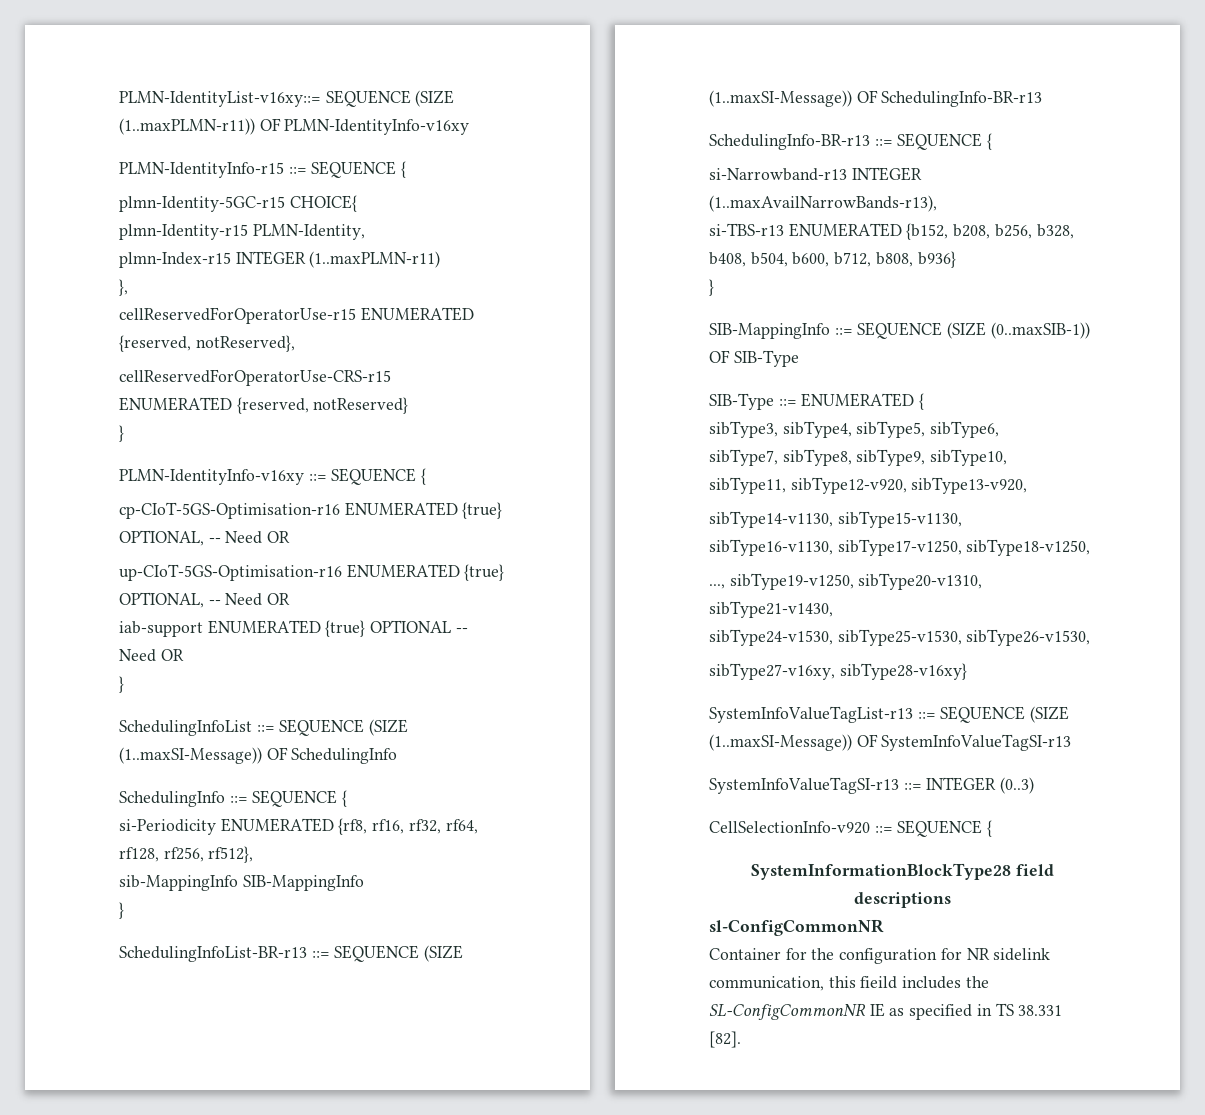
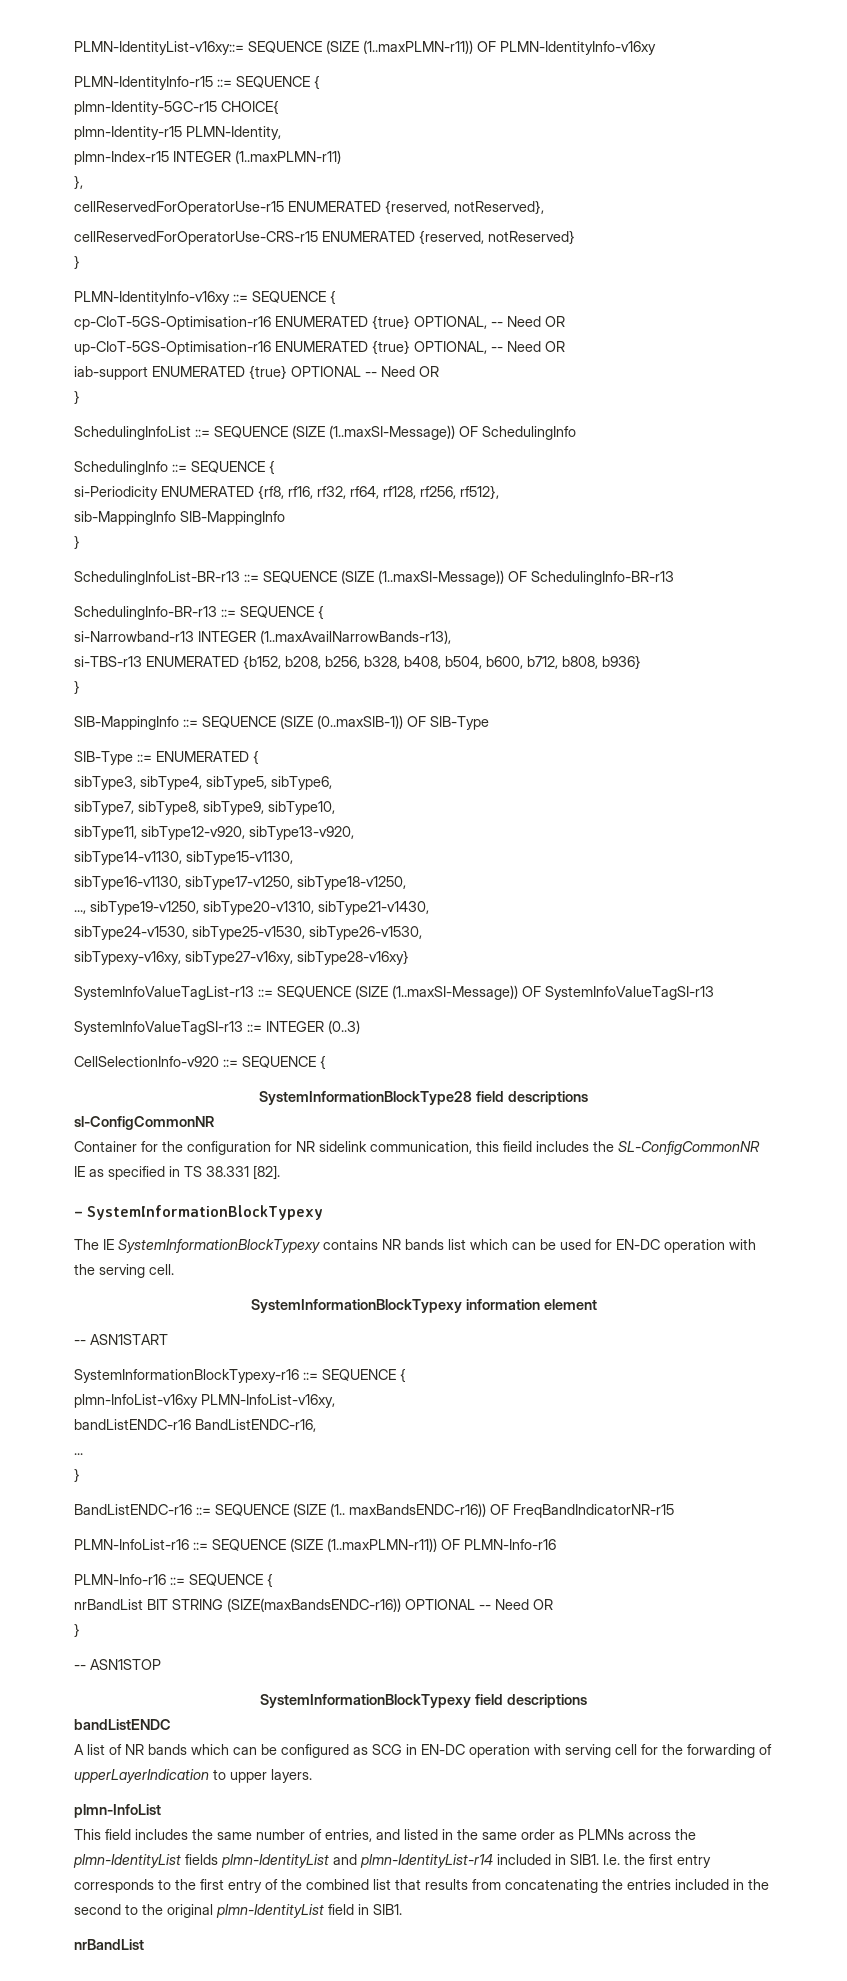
- sibType27-v16xy, sibType28-v16xy}
+ sibTypexy-v16xy, sibType27-v16xy, sibType28-v16xy}
+ – SystemInformationBlockTypexy
+ The IE SystemInformationBlockTypexy contains NR bands list which can be used for EN-DC operation with the serving cell.
+ SystemInformationBlockTypexy information element
+ -- ASN1START
+ SystemInformationBlockTypexy-r16 ::= SEQUENCE {
+ plmn-InfoList-v16xy PLMN-InfoList-v16xy,
+ bandListENDC-r16 BandListENDC-r16,
+ ...
+ }
+ BandListENDC-r16 ::= SEQUENCE (SIZE (1.. maxBandsENDC-r16)) OF FreqBandIndicatorNR-r15
+ PLMN-InfoList-r16 ::= SEQUENCE (SIZE (1..maxPLMN-r11)) OF PLMN-Info-r16
+ PLMN-Info-r16 ::= SEQUENCE {
+ nrBandList BIT STRING (SIZE(maxBandsENDC-r16)) OPTIONAL -- Need OR
+ }
+ -- ASN1STOP
+ SystemInformationBlockTypexy field descriptions
+ bandListENDC
+ A list of NR bands which can be configured as SCG in EN-DC operation with serving cell for the forwarding of upperLayerIndication to upper layers.
+ plmn-InfoList
+ This field includes the same number of entries, and listed in the same order as PLMNs across the plmn-IdentityList fields plmn-IdentityList and plmn-IdentityList-r14 included in SIB1. I.e. the first entry corresponds to the first entry of the combined list that results from concatenating the entries included in the second to the original plmn-IdentityList field in SIB1.
+ nrBandList

